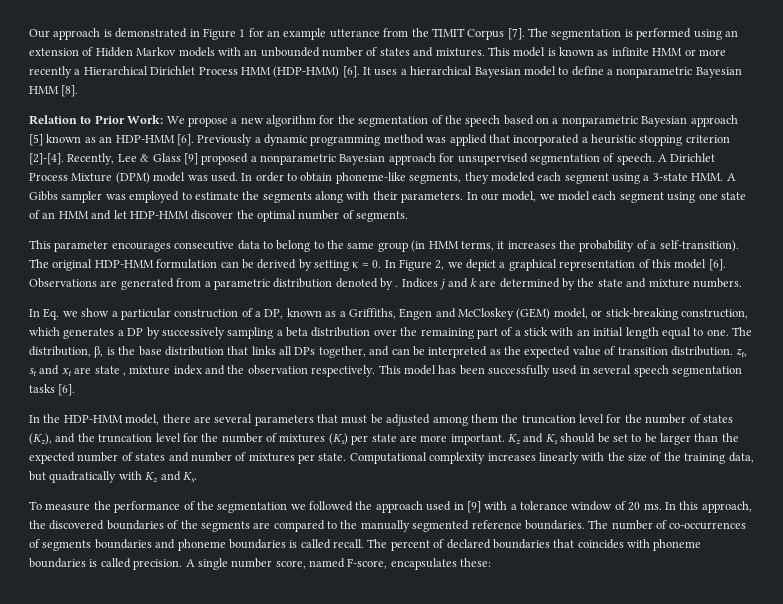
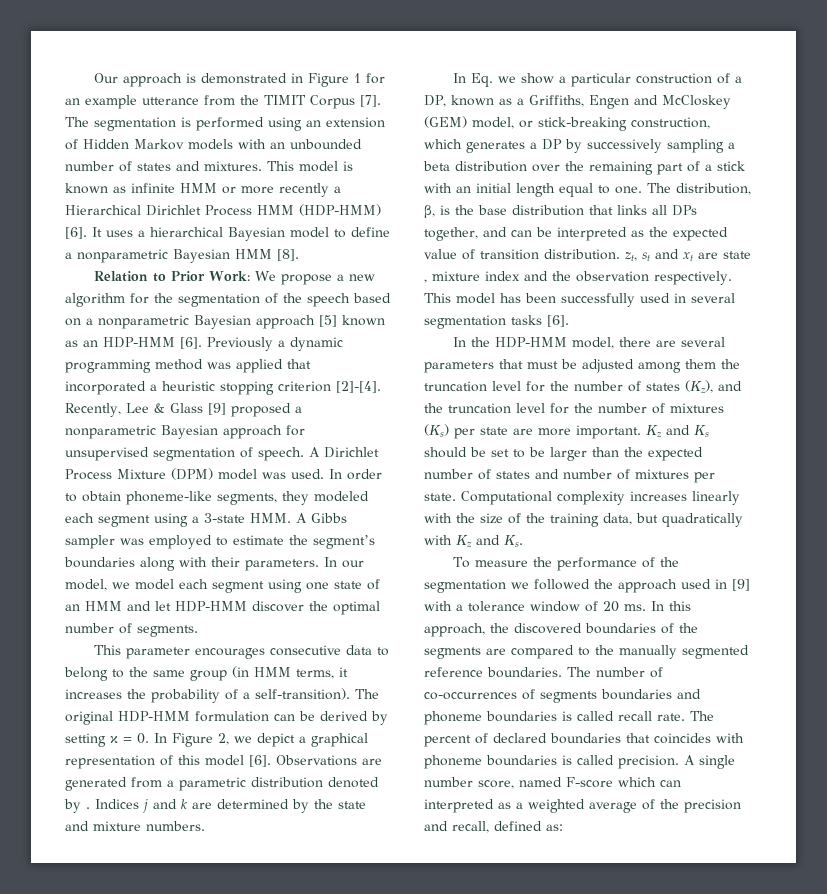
- In order to obtain phoneme-like segments, they modeled each segment using a 3-state HMM. A Gibbs sampler was employed to estimate the segments along with their parameters.
+ In order to obtain phoneme-like segments, they modeled each segment using a 3-state HMM. A Gibbs sampler was employed to estimate the segment’s boundaries along with their parameters.
- This model has been successfully used in several speech segmentation tasks [6].
+ This model has been successfully used in several segmentation tasks [6].
- The number of co-occurrences of segments boundaries and phoneme boundaries is called recall.
+ The number of co-occurrences of segments boundaries and phoneme boundaries is called recall rate.
- A single number score, named F-score, encapsulates these:
+ A single number score, named F-score which can interpreted as a weighted average of the precision and recall, defined as:

